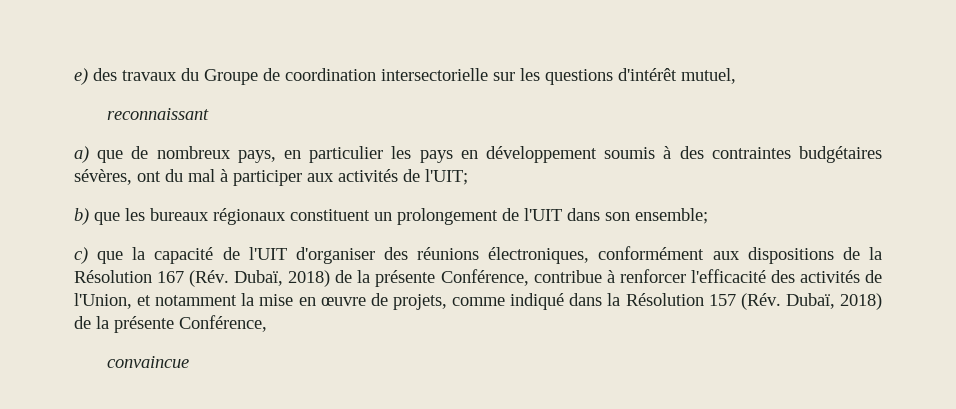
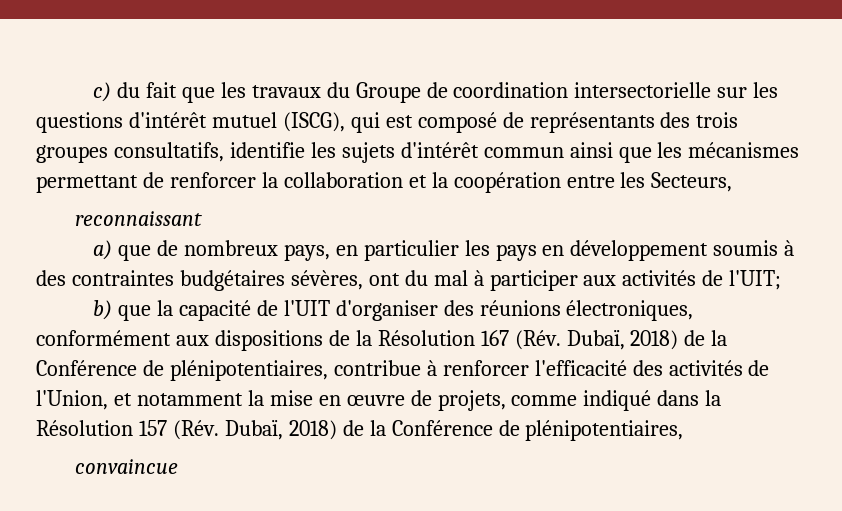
- e) des travaux du Groupe de coordination intersectorielle sur les questions d'intérêt mutuel,
+ c) du fait que les travaux du Groupe de coordination intersectorielle sur les questions d'intérêt mutuel (ISCG), qui est composé de représentants des trois groupes consultatifs, identifie les sujets d'intérêt commun ainsi que les mécanismes permettant de renforcer la collaboration et la coopération entre les Secteurs,
- b) que les bureaux régionaux constituent un prolongement de l'UIT dans son ensemble;
- c) que la capacité de l'UIT d'organiser des réunions électroniques, conformément aux dispositions de la Résolution 167 (Rév. Dubaï, 2018) de la présente Conférence, contribue à renforcer l'efficacité des activités de l'Union, et notamment la mise en œuvre de projets, comme indiqué dans la Résolution 157 (Rév. Dubaï, 2018) de la présente Conférence,
+ b) que la capacité de l'UIT d'organiser des réunions électroniques, conformément aux dispositions de la Résolution 167 (Rév. Dubaï, 2018) de la Conférence de plénipotentiaires, contribue à renforcer l'efficacité des activités de l'Union, et notamment la mise en œuvre de projets, comme indiqué dans la Résolution 157 (Rév. Dubaï, 2018) de la Conférence de plénipotentiaires,

